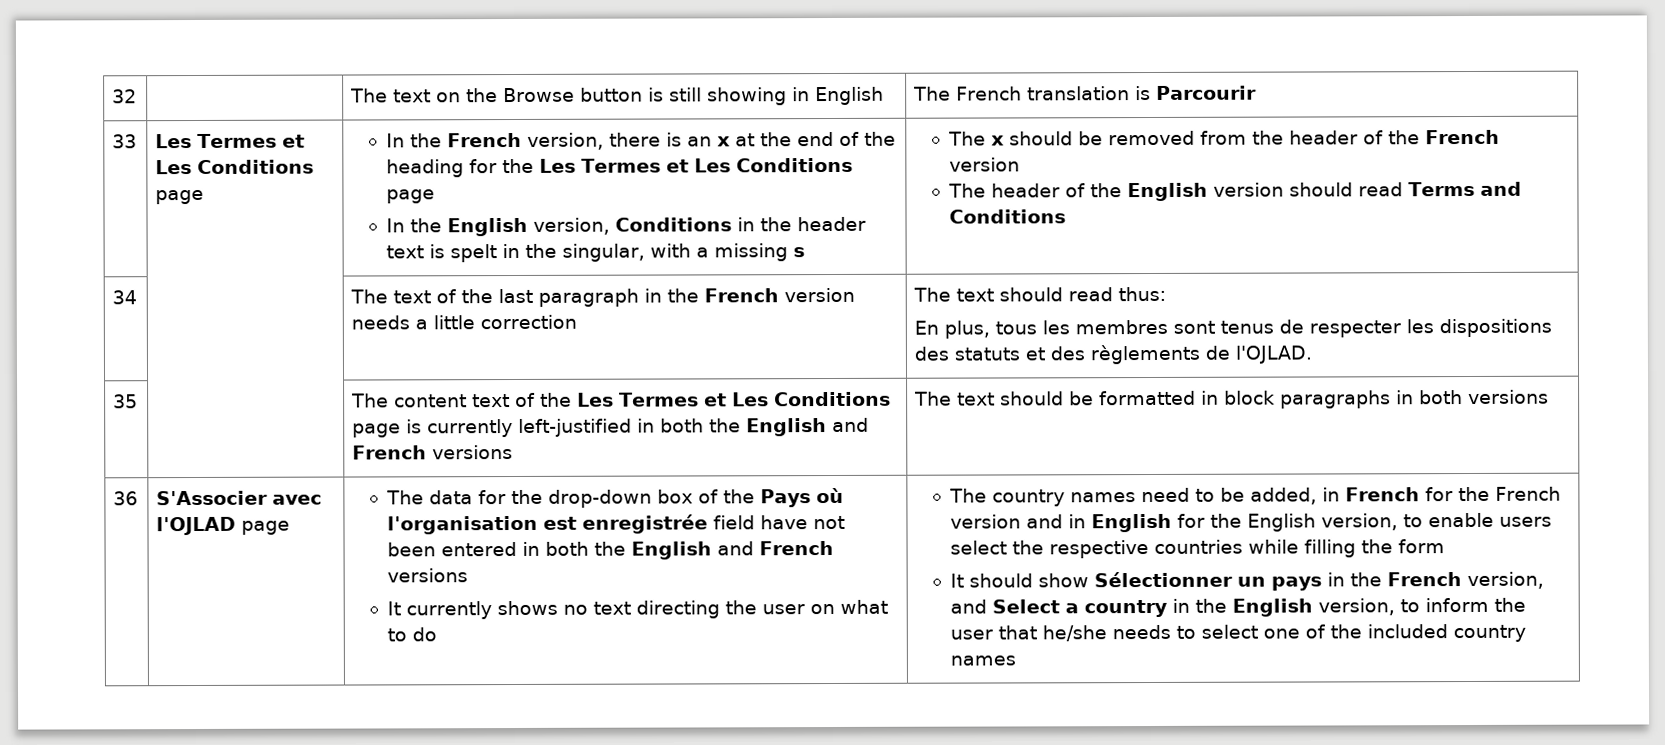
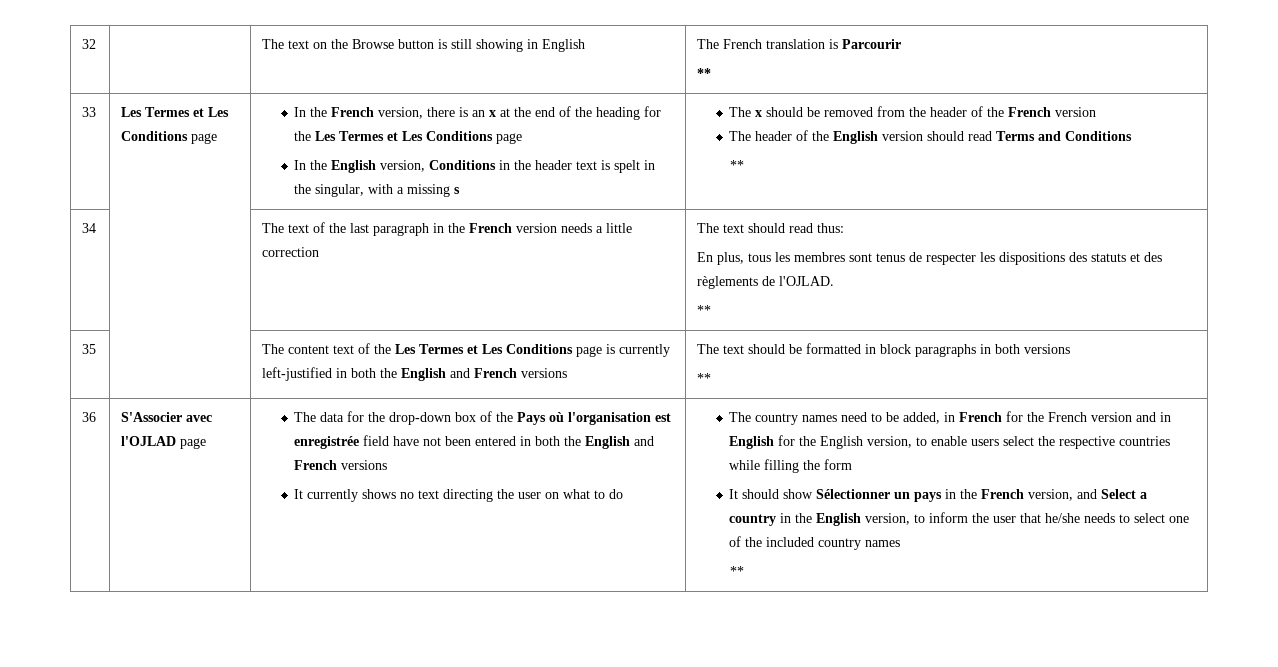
  32 | | The text on the Browse button is still showing in English | The French translation is Parcourir
+ **
  The header of the English version should read Terms and Conditions
+ **
  34 | | The text of the last paragraph in the French version needs a little correction | The text should read thus:
  En plus, tous les membres sont tenus de respecter les dispositions des statuts et des règlements de l'OJLAD.
+ **
  35 | | The content text of the Les Termes et Les Conditions page is currently left-justified in both the English and French versions | The text should be formatted in block paragraphs in both versions
+ **
  It should show Sélectionner un pays in the French version, and Select a country in the English version, to inform the user that he/she needs to select one of the included country names
+ **

